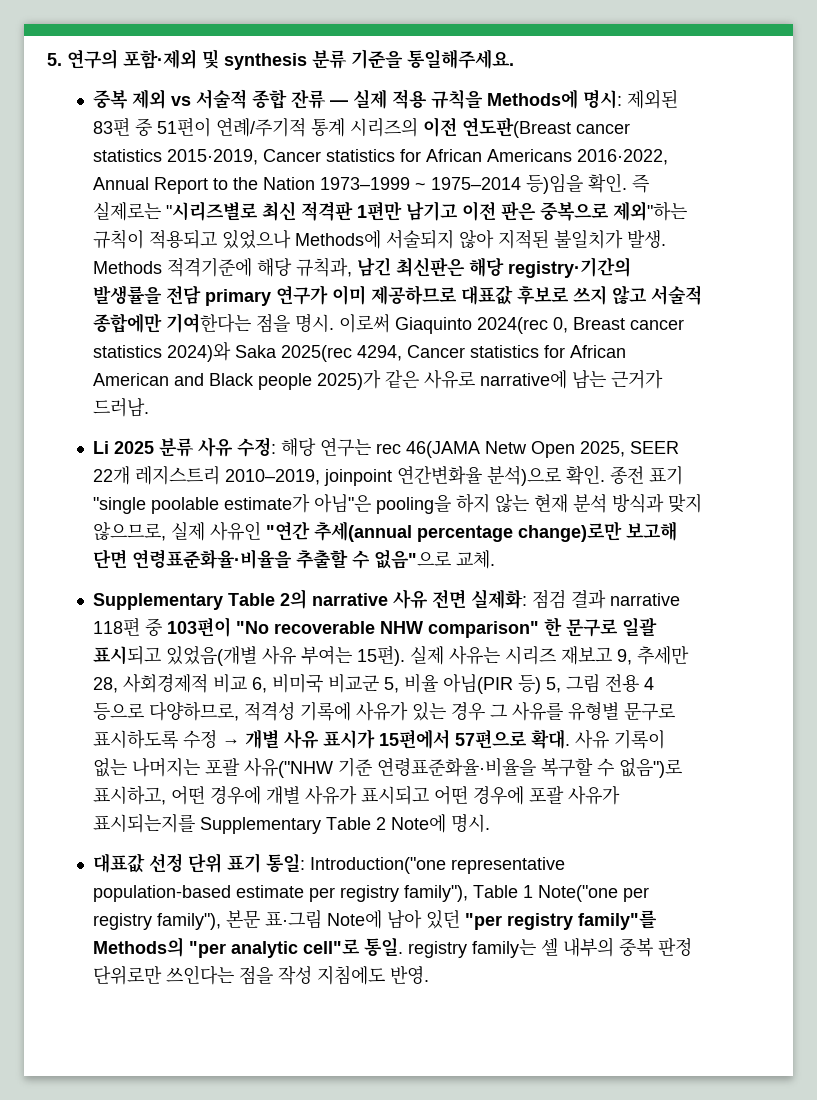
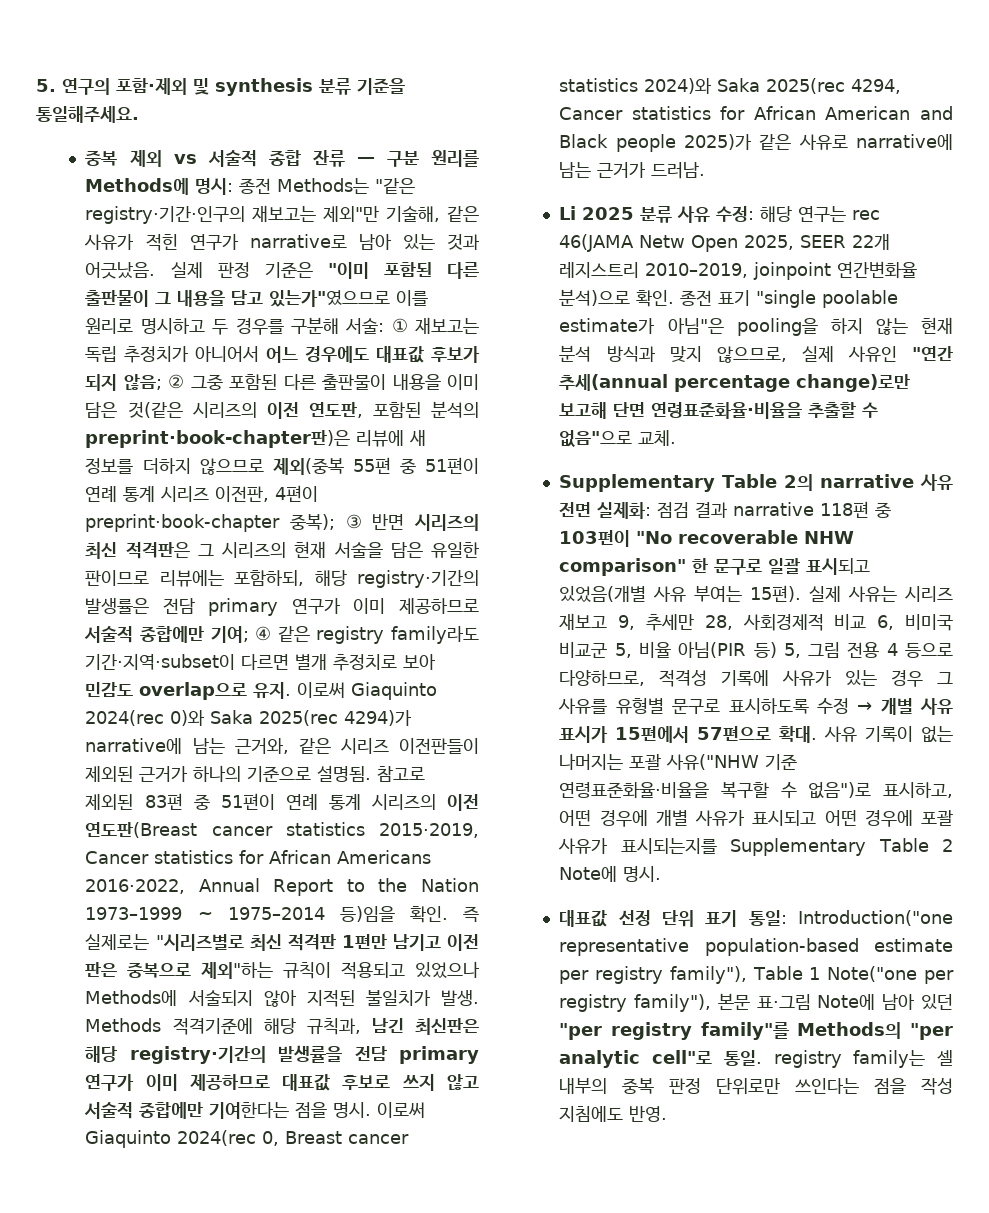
- 중복 제외 vs 서술적 종합 잔류 — 실제 적용 규칙을 Methods에 명시: 제외된 83편 중 51편이 연례/주기적 통계 시리즈의 이전 연도판(Breast cancer statistics 2015·2019, Cancer statistics for African Americans 2016·2022, Annual Report to the Nation 1973–1999 ~ 1975–2014 등)임을 확인.
+ 중복 제외 vs 서술적 종합 잔류 — 구분 원리를 Methods에 명시: 종전 Methods는 "같은 registry·기간·인구의 재보고는 제외"만 기술해, 같은 사유가 적힌 연구가 narrative로 남아 있는 것과 어긋났음. 실제 판정 기준은 "이미 포함된 다른 출판물이 그 내용을 담고 있는가"였으므로 이를 원리로 명시하고 두 경우를 구분해 서술: ① 재보고는 독립 추정치가 아니어서 어느 경우에도 대표값 후보가 되지 않음; ② 그중 포함된 다른 출판물이 내용을 이미 담은 것(같은 시리즈의 이전 연도판, 포함된 분석의 preprint·book-chapter판)은 리뷰에 새 정보를 더하지 않으므로 제외(중복 55편 중 51편이 연례 통계 시리즈 이전판, 4편이 preprint·book-chapter 중복); ③ 반면 시리즈의 최신 적격판은 그 시리즈의 현재 서술을 담은 유일한 판이므로 리뷰에는 포함하되, 해당 registry·기간의 발생률은 전담 primary 연구가 이미 제공하므로 서술적 종합에만 기여; ④ 같은 registry family라도 기간·지역·subset이 다르면 별개 추정치로 보아 민감도 overlap으로 유지. 이로써 Giaquinto 2024(rec 0)와 Saka 2025(rec 4294)가 narrative에 남는 근거와, 같은 시리즈 이전판들이 제외된 근거가 하나의 기준으로 설명됨. 참고로 제외된 83편 중 51편이 연례 통계 시리즈의 이전 연도판(Breast cancer statistics 2015·2019, Cancer statistics for African Americans 2016·2022, Annual Report to the Nation 1973–1999 ~ 1975–2014 등)임을 확인.

